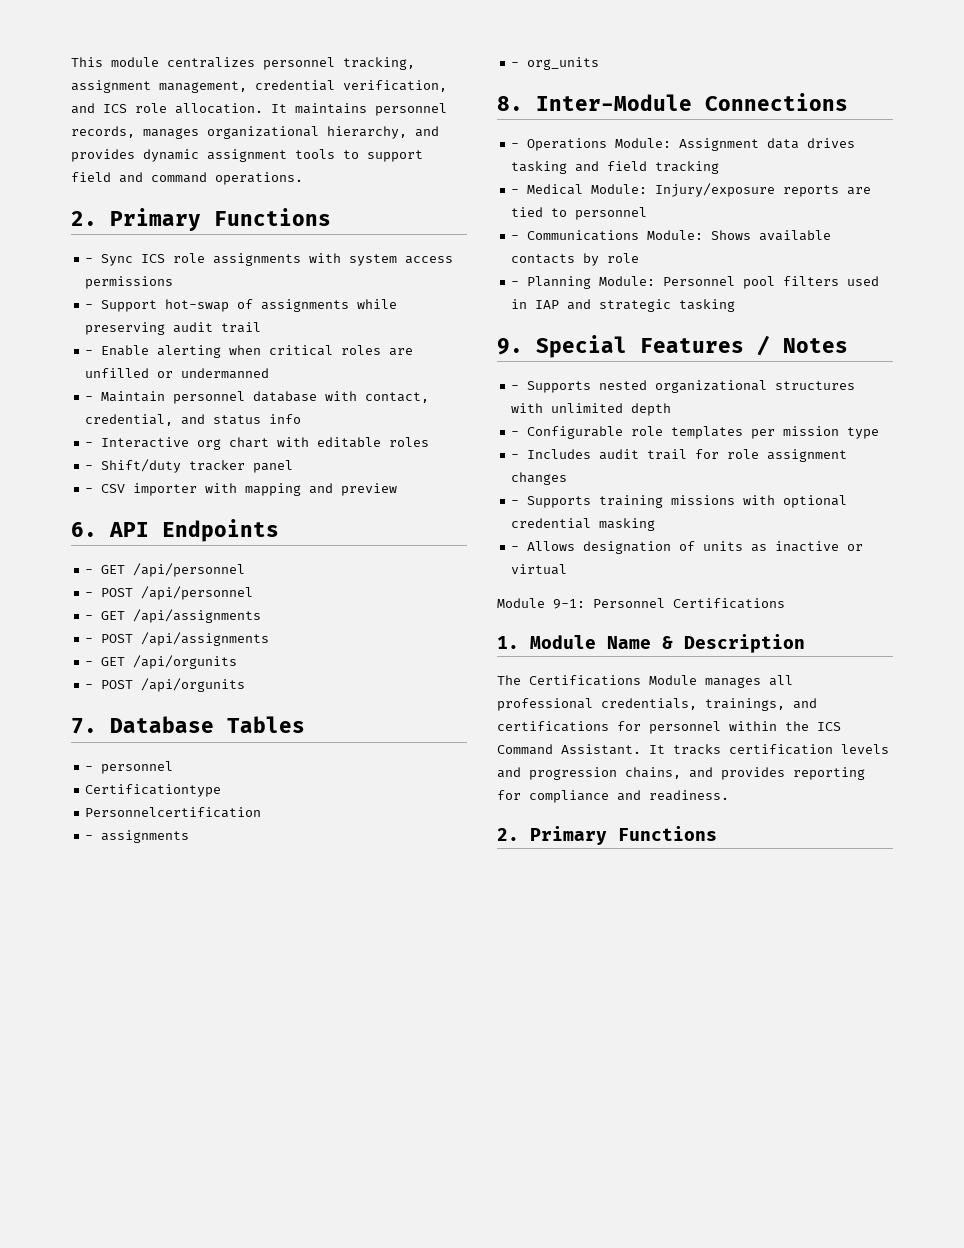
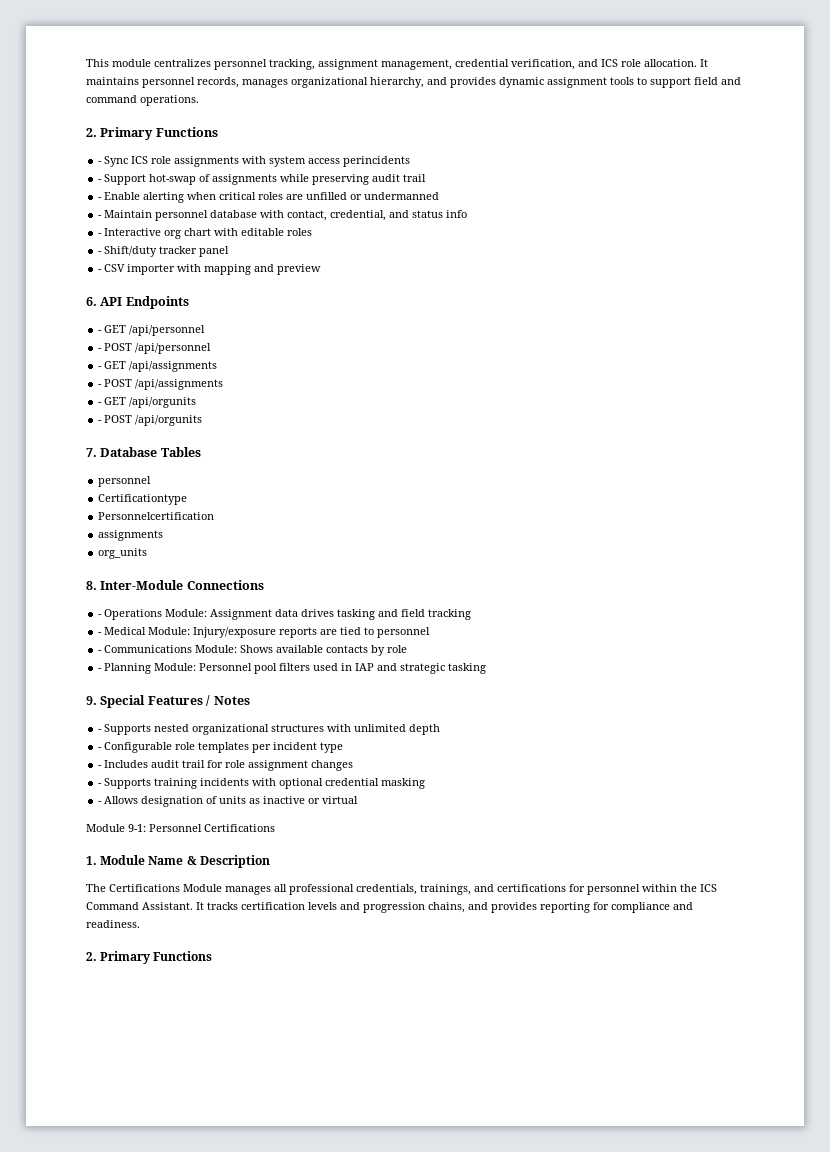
- - Sync ICS role assignments with system access permissions
+ - Sync ICS role assignments with system access perincidents
  7. Database Tables
- - personnel
+ personnel
  Personnelcertification
- - assignments
+ assignments
- - org_units
+ org_units
- - Configurable role templates per mission type
+ - Configurable role templates per incident type
- - Supports training missions with optional credential masking
+ - Supports training incidents with optional credential masking

